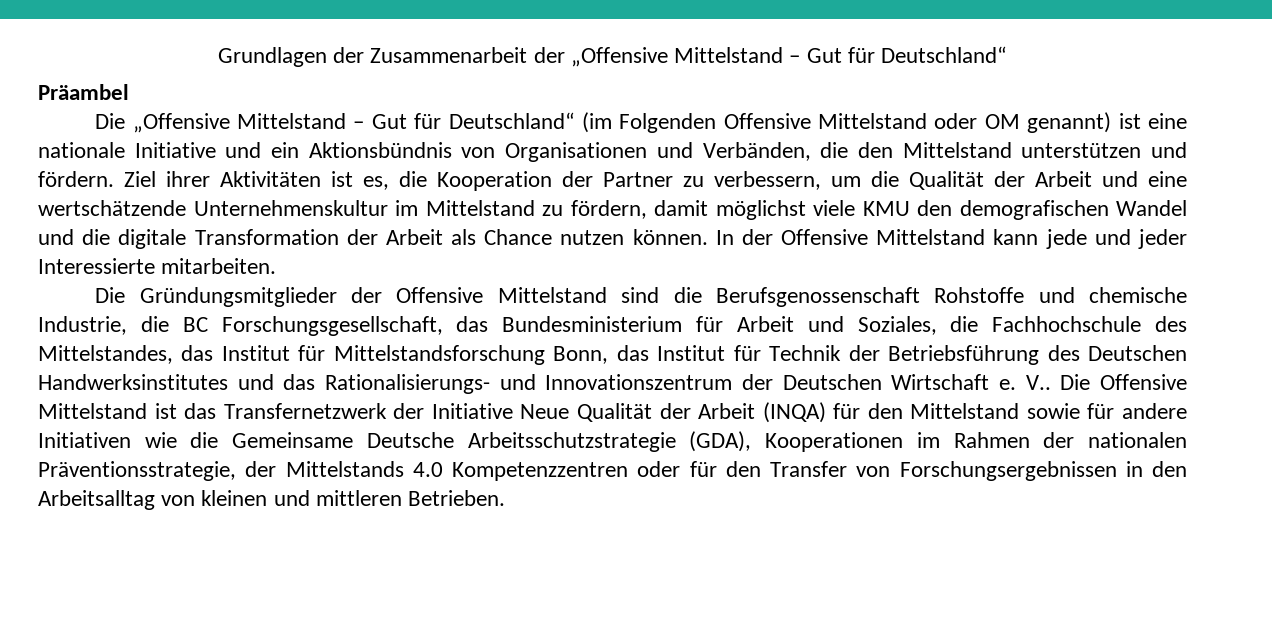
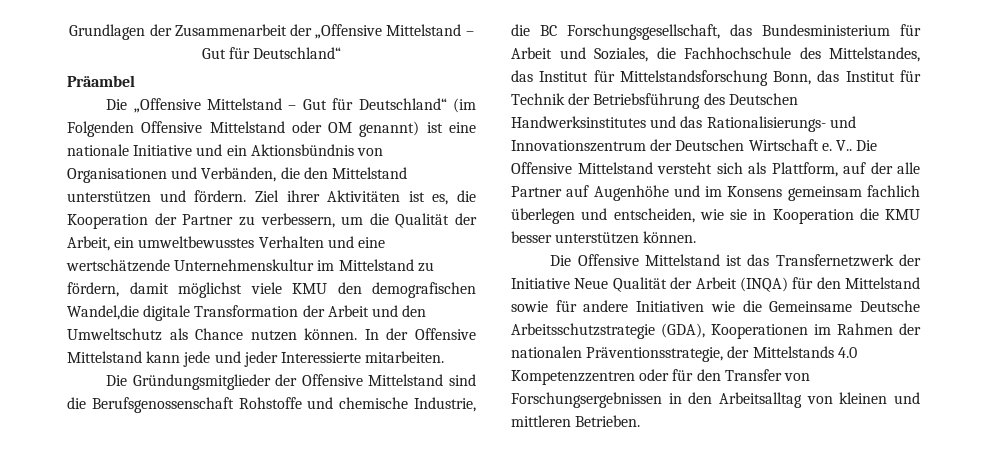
- Ziel ihrer Aktivitäten ist es, die Kooperation der Partner zu verbessern, um die Qualität der Arbeit und eine wertschätzende Unternehmenskultur im Mittelstand zu fördern, damit möglichst viele KMU den demografischen Wandel und die digitale Transformation der Arbeit als Chance nutzen können.
+ Ziel ihrer Aktivitäten ist es, die Kooperation der Partner zu verbessern, um die Qualität der Arbeit, ein umweltbewusstes Verhalten und eine wertschätzende Unternehmenskultur im Mittelstand zu fördern, damit möglichst viele KMU den demografischen Wandel,die digitale Transformation der Arbeit und den Umweltschutz als Chance nutzen können.
+ Die Offensive Mittelstand versteht sich als Plattform, auf der alle Partner auf Augenhöhe und im Konsens gemeinsam fachlich überlegen und entscheiden, wie sie in Kooperation die KMU besser unterstützen können.

